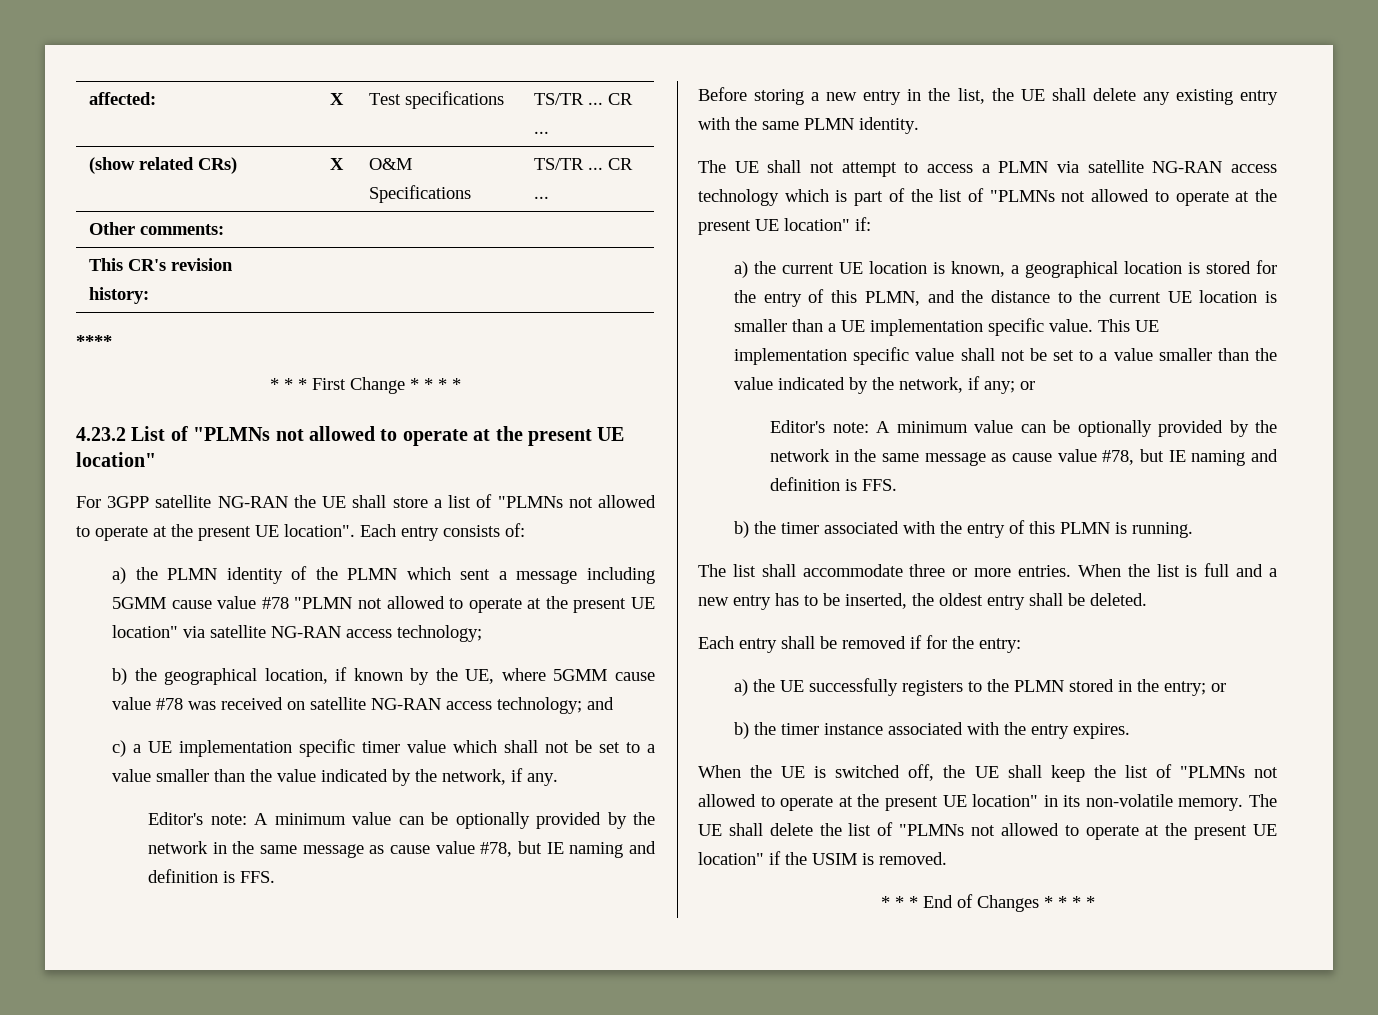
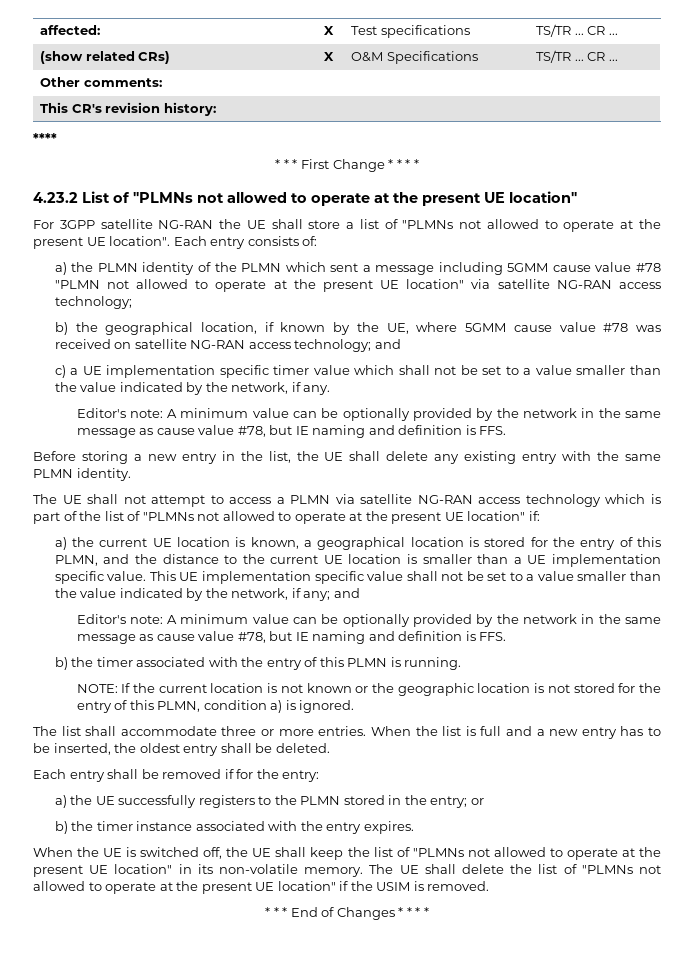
- This UE implementation specific value shall not be set to a value smaller than the value indicated by the network, if any; or
+ This UE implementation specific value shall not be set to a value smaller than the value indicated by the network, if any; and
+ NOTE: If the current location is not known or the geographic location is not stored for the entry of this PLMN, condition a) is ignored.

